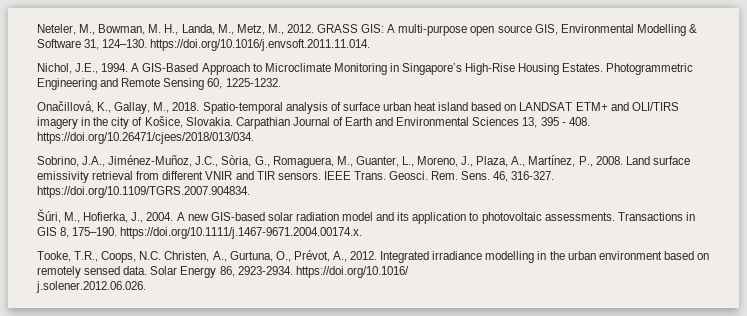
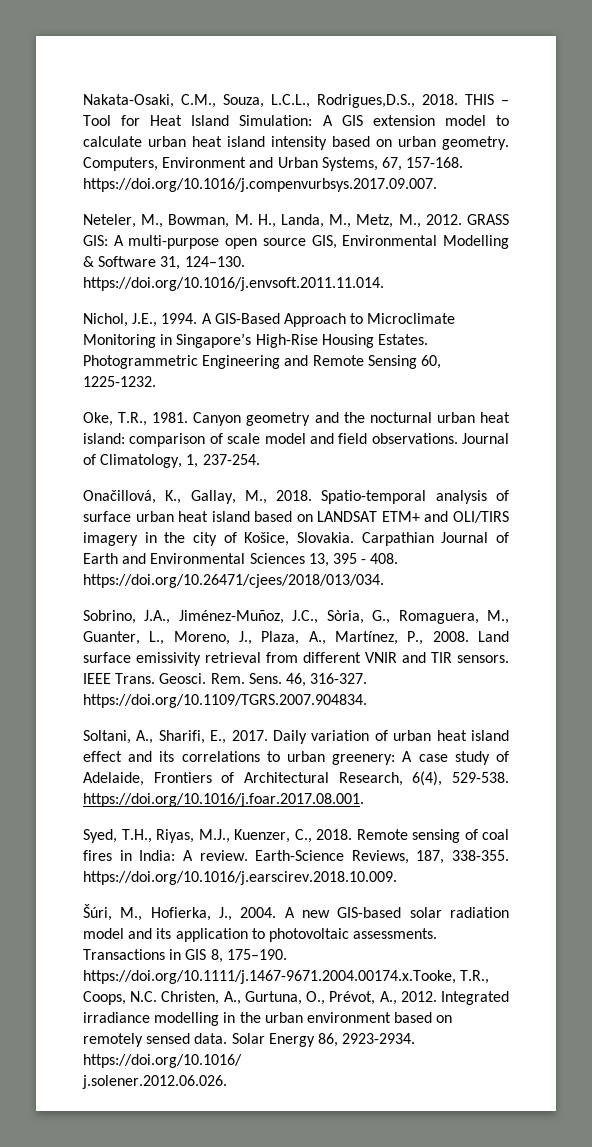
+ Nakata-Osaki, C.M., Souza, L.C.L., Rodrigues,D.S., 2018. THIS – Tool for Heat Island Simulation: A GIS extension model to calculate urban heat island intensity based on urban geometry. Computers, Environment and Urban Systems, 67, 157-168. https://doi.org/10.1016/j.compenvurbsys.2017.09.007.
+ Oke, T.R., 1981. Canyon geometry and the nocturnal urban heat island: comparison of scale model and field observations. Journal of Climatology, 1, 237-254.
+ Soltani, A., Sharifi, E., 2017. Daily variation of urban heat island effect and its correlations to urban greenery: A case study of Adelaide, Frontiers of Architectural Research, 6(4), 529-538. https://doi.org/10.1016/j.foar.2017.08.001.
+ Syed, T.H., Riyas, M.J., Kuenzer, C., 2018. Remote sensing of coal fires in India: A review. Earth-Science Reviews, 187, 338-355. https://doi.org/10.1016/j.earscirev.2018.10.009.
- Transactions in GIS 8, 175–190. https://doi.org/10.1111/j.1467-9671.2004.00174.x.
- Tooke, T.R., Coops, N.C. Christen, A., Gurtuna, O., Prévot, A., 2012.
+ Transactions in GIS 8, 175–190. https://doi.org/10.1111/j.1467-9671.2004.00174.x.Tooke, T.R., Coops, N.C. Christen, A., Gurtuna, O., Prévot, A., 2012.

